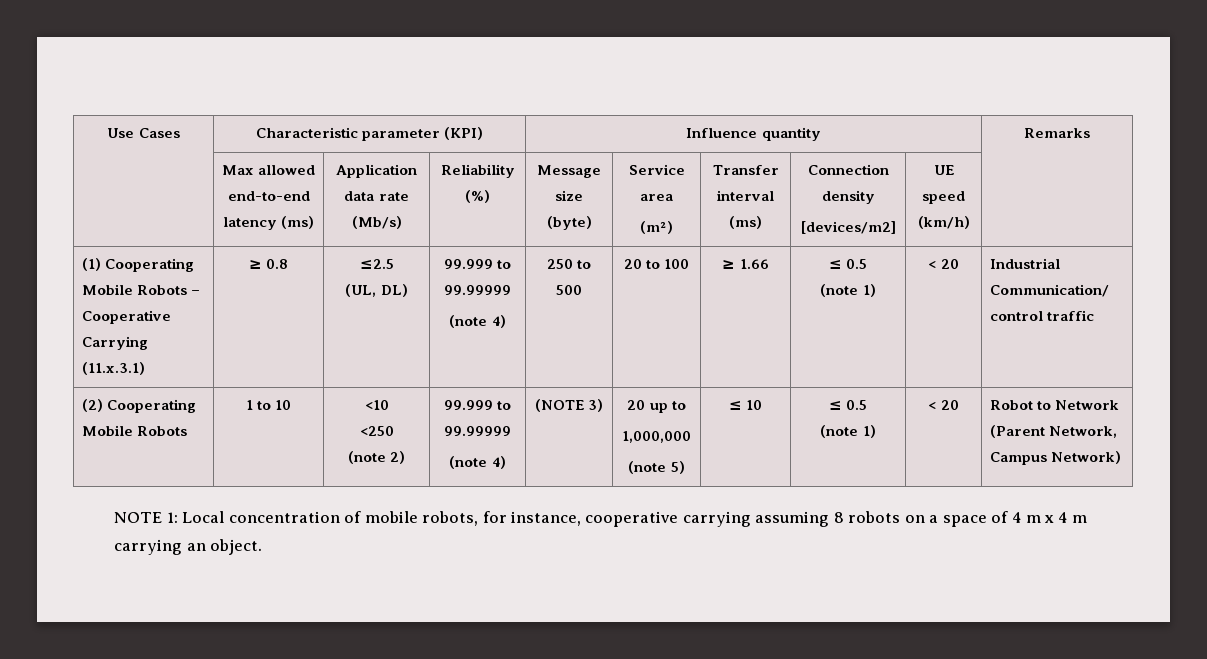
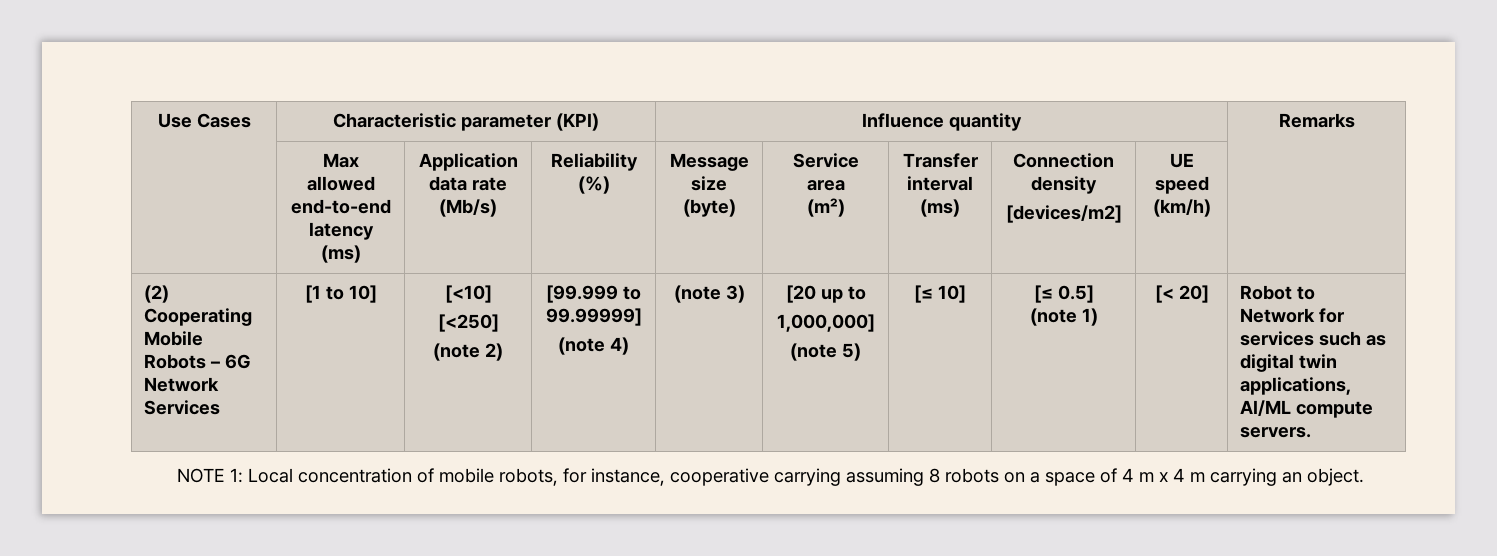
- (1) Cooperating Mobile Robots – Cooperative Carrying (11.x.3.1) | ≥ 0.8 | ≤2.5
- (UL, DL) | 99.999 to 99.99999
- (note 4) | 250 to 500 | 20 to 100 | ≥ 1.66 | ≤ 0.5
- (note 1) | < 20 | Industrial Communication/ control traffic
- (2) Cooperating Mobile Robots | 1 to 10 | <10
- <250
- (note 2) | 99.999 to 99.99999
- (note 4) | (NOTE 3) | 20 up to
- 1,000,000
- (note 5) | ≤ 10 | ≤ 0.5
- (note 1) | < 20 | Robot to Network (Parent Network, Campus Network)
+ (2) Cooperating Mobile Robots – 6G Network Services | [1 to 10] | [<10]
+ [<250]
+ (note 2) | [99.999 to 99.99999]
+ (note 4) | (note 3) | [20 up to
+ 1,000,000]
+ (note 5) | [≤ 10] | [≤ 0.5]
+ (note 1) | [< 20] | Robot to Network for services such as digital twin applications, AI/ML compute servers.

